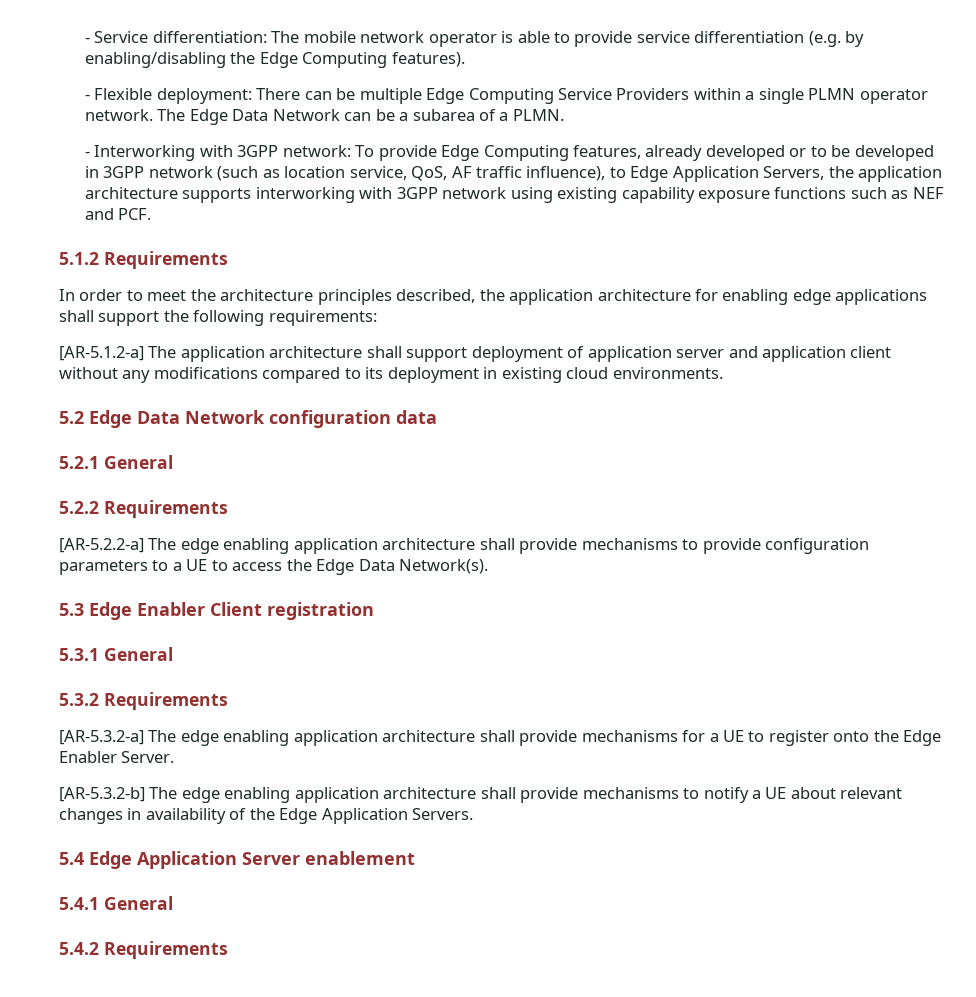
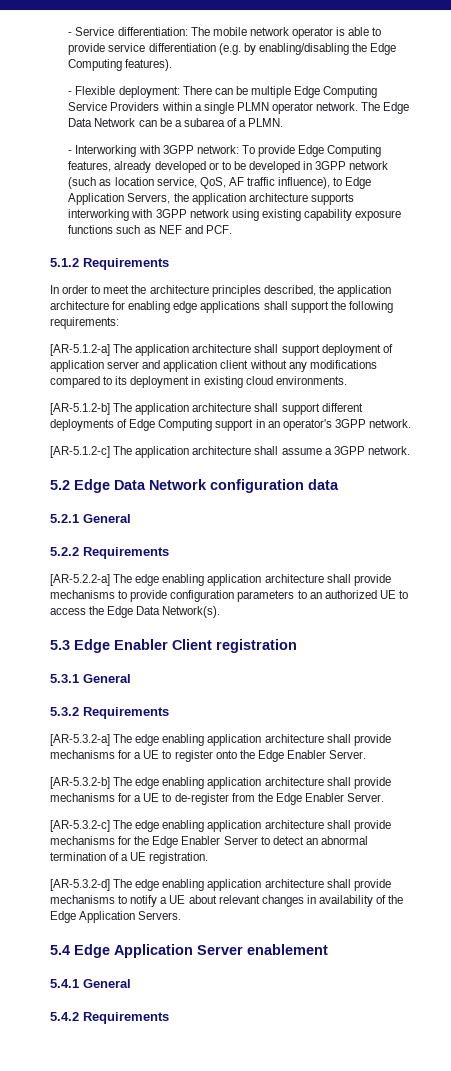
+ [AR-5.1.2-b] The application architecture shall support different deployments of Edge Computing support in an operator's 3GPP network.
+ [AR-5.1.2-c] The application architecture shall assume a 3GPP network.
- [AR-5.2.2-a] The edge enabling application architecture shall provide mechanisms to provide configuration parameters to a UE to access the Edge Data Network(s).
+ [AR-5.2.2-a] The edge enabling application architecture shall provide mechanisms to provide configuration parameters to an authorized UE to access the Edge Data Network(s).
- [AR-5.3.2-b] The edge enabling application architecture shall provide mechanisms to notify a UE about relevant changes in availability of the Edge Application Servers.
+ [AR-5.3.2-b] The edge enabling application architecture shall provide mechanisms for a UE to de-register from the Edge Enabler Server.
+ [AR-5.3.2-c] The edge enabling application architecture shall provide mechanisms for the Edge Enabler Server to detect an abnormal termination of a UE registration.
+ [AR-5.3.2-d] The edge enabling application architecture shall provide mechanisms to notify a UE about relevant changes in availability of the Edge Application Servers.

